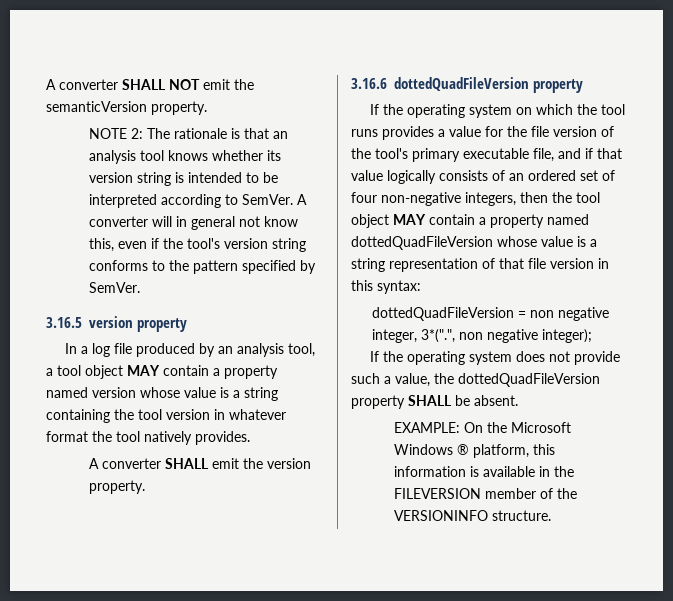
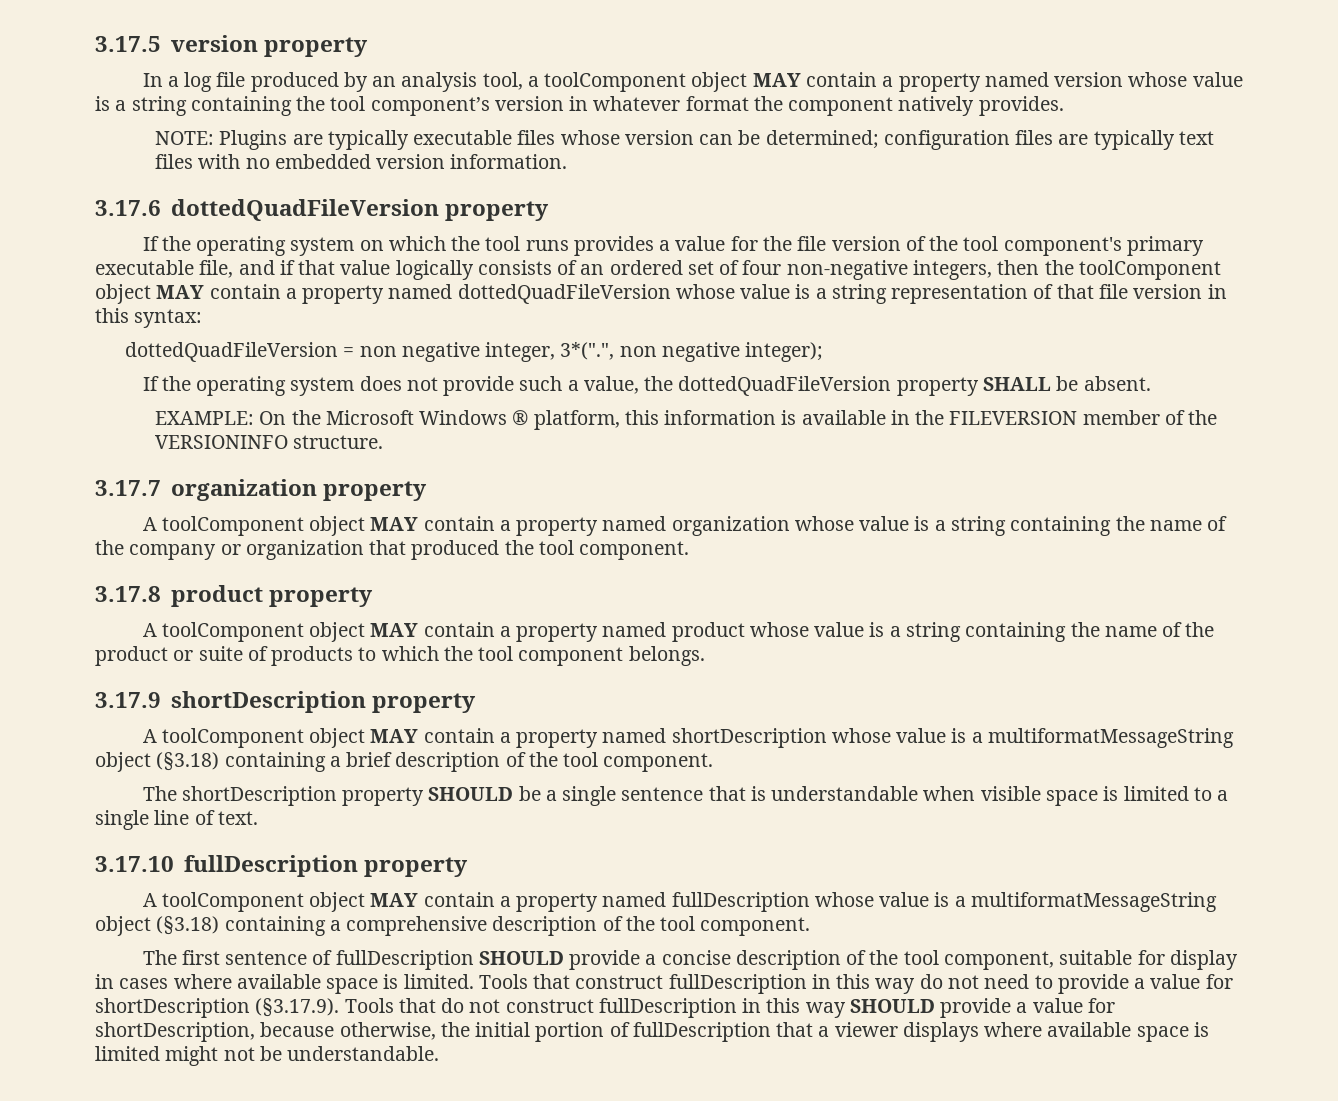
- A converter SHALL NOT emit the semanticVersion property.
- NOTE 2: The rationale is that an analysis tool knows whether its version string is intended to be interpreted according to SemVer. A converter will in general not know this, even if the tool's version string conforms to the pattern specified by SemVer.
- 3.16.5 version property
+ 3.17.5 version property
- In a log file produced by an analysis tool, a tool object MAY contain a property named version whose value is a string containing the tool version in whatever format the tool natively provides.
+ In a log file produced by an analysis tool, a toolComponent object MAY contain a property named version whose value is a string containing the tool component’s version in whatever format the component natively provides.
- A converter SHALL emit the version property.
- 3.16.6 dottedQuadFileVersion property
+ NOTE: Plugins are typically executable files whose version can be determined; configuration files are typically text files with no embedded version information.
+ 3.17.6 dottedQuadFileVersion property
- If the operating system on which the tool runs provides a value for the file version of the tool's primary executable file, and if that value logically consists of an ordered set of four non-negative integers, then the tool object MAY contain a property named dottedQuadFileVersion whose value is a string representation of that file version in this syntax:
+ If the operating system on which the tool runs provides a value for the file version of the tool component's primary executable file, and if that value logically consists of an ordered set of four non-negative integers, then the toolComponent object MAY contain a property named dottedQuadFileVersion whose value is a string representation of that file version in this syntax:
+ 3.17.7 organization property
+ A toolComponent object MAY contain a property named organization whose value is a string containing the name of the company or organization that produced the tool component.
+ 3.17.8 product property
+ A toolComponent object MAY contain a property named product whose value is a string containing the name of the product or suite of products to which the tool component belongs.
+ 3.17.9 shortDescription property
+ A toolComponent object MAY contain a property named shortDescription whose value is a multiformatMessageString object (§3.18) containing a brief description of the tool component.
+ The shortDescription property SHOULD be a single sentence that is understandable when visible space is limited to a single line of text.
+ 3.17.10 fullDescription property
+ A toolComponent object MAY contain a property named fullDescription whose value is a multiformatMessageString object (§3.18) containing a comprehensive description of the tool component.
+ The first sentence of fullDescription SHOULD provide a concise description of the tool component, suitable for display in cases where available space is limited. Tools that construct fullDescription in this way do not need to provide a value for shortDescription (§3.17.9). Tools that do not construct fullDescription in this way SHOULD provide a value for shortDescription, because otherwise, the initial portion of fullDescription that a viewer displays where available space is limited might not be understandable.

